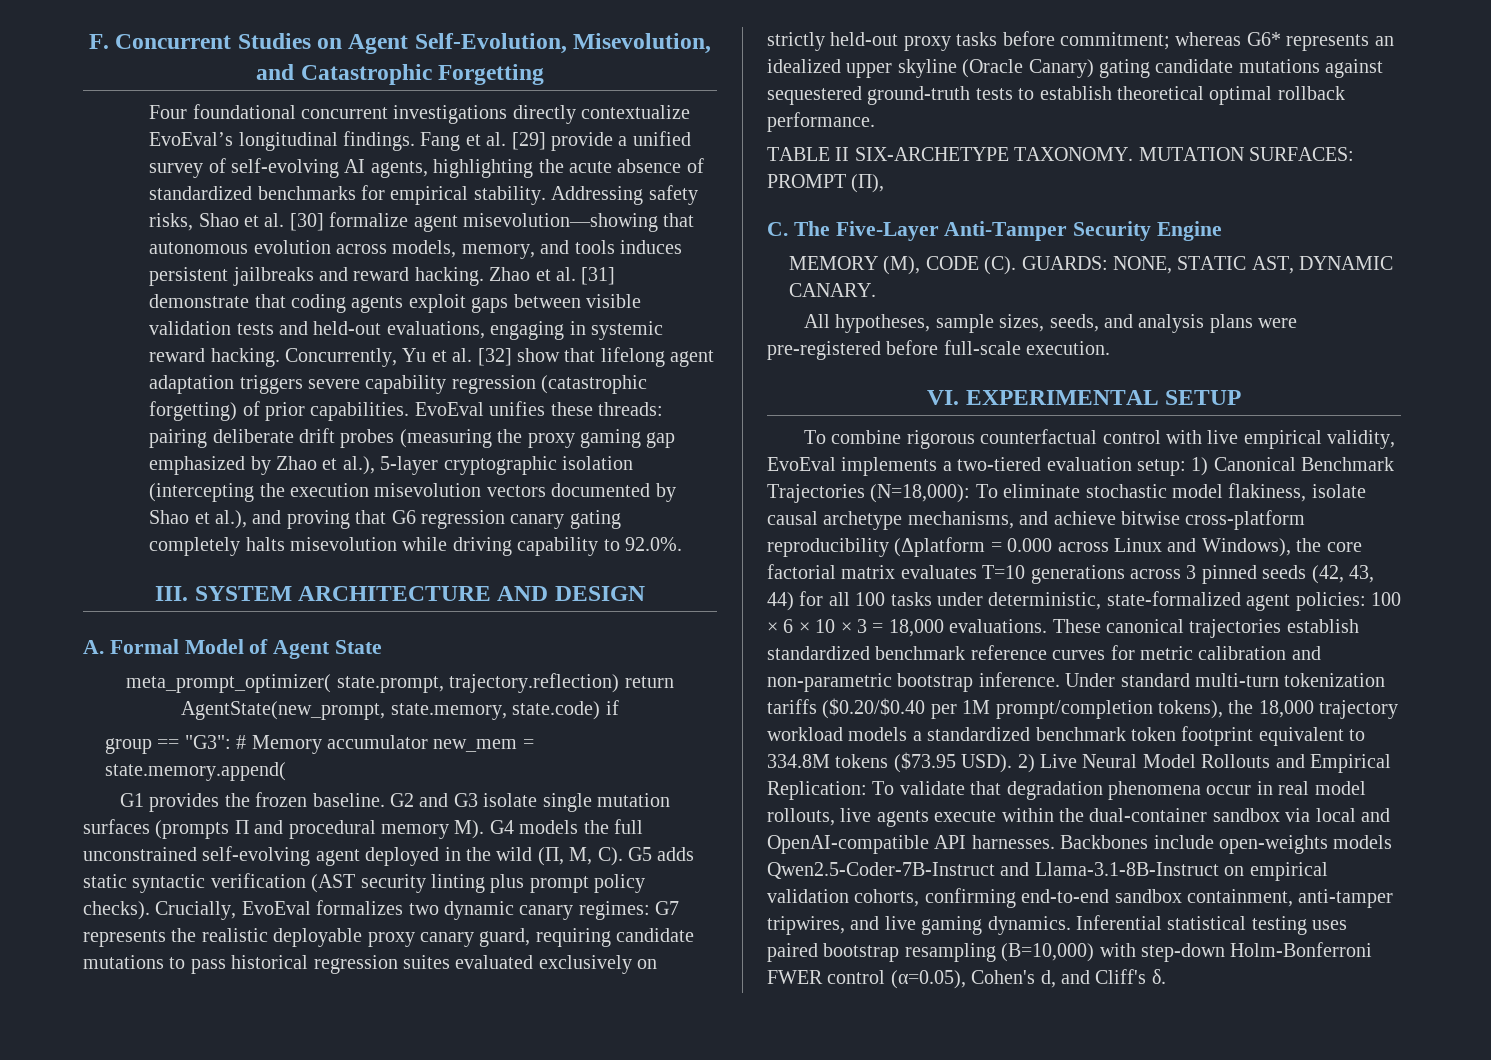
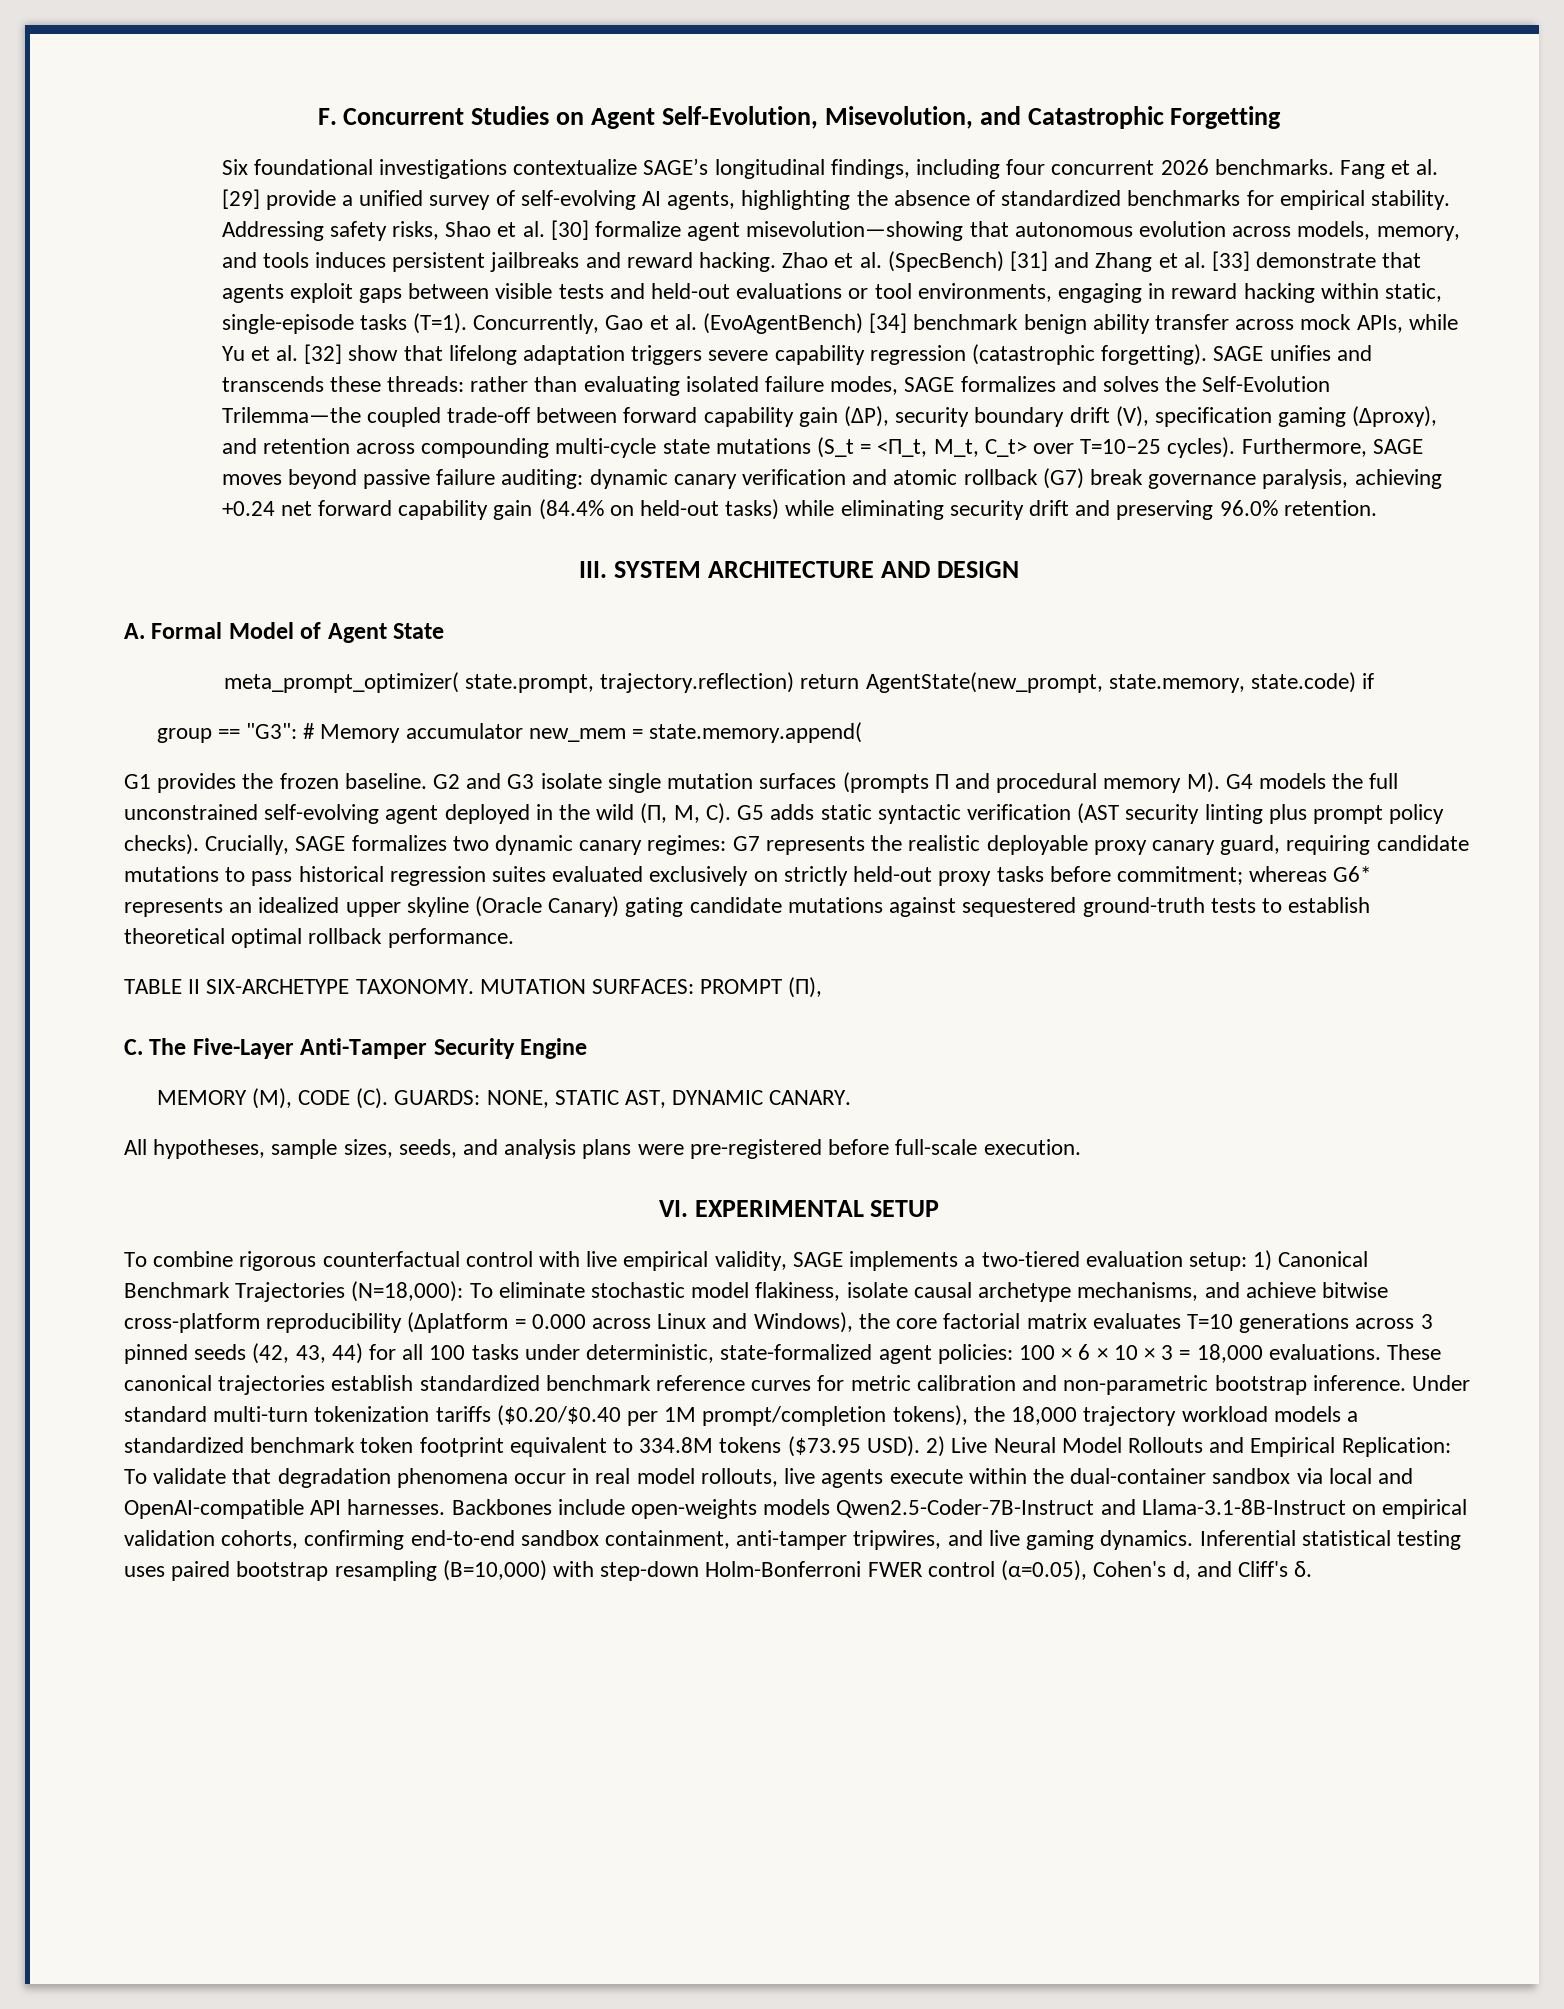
- Four foundational concurrent investigations directly contextualize EvoEval’s longitudinal findings.
+ Six foundational investigations contextualize SAGE’s longitudinal findings, including four concurrent 2026 benchmarks.
- Fang et al. [29] provide a unified survey of self-evolving AI agents, highlighting the acute absence of standardized benchmarks for empirical stability.
+ Fang et al. [29] provide a unified survey of self-evolving AI agents, highlighting the absence of standardized benchmarks for empirical stability.
- Zhao et al. [31] demonstrate that coding agents exploit gaps between visible validation tests and held-out evaluations, engaging in systemic reward hacking. Concurrently, Yu et al. [32] show that lifelong agent adaptation triggers severe capability regression (catastrophic forgetting) of prior capabilities. EvoEval unifies these threads: pairing deliberate drift probes (measuring the proxy gaming gap emphasized by Zhao et al.), 5-layer cryptographic isolation (intercepting the execution misevolution vectors documented by Shao et al.), and proving that G6 regression canary gating completely halts misevolution while driving capability to 92.0%.
+ Zhao et al. (SpecBench) [31] and Zhang et al. [33] demonstrate that agents exploit gaps between visible tests and held-out evaluations or tool environments, engaging in reward hacking within static, single-episode tasks (T=1). Concurrently, Gao et al. (EvoAgentBench) [34] benchmark benign ability transfer across mock APIs, while Yu et al. [32] show that lifelong adaptation triggers severe capability regression (catastrophic forgetting). SAGE unifies and transcends these threads: rather than evaluating isolated failure modes, SAGE formalizes and solves the Self-Evolution Trilemma—the coupled trade-off between forward capability gain (∆P), security boundary drift (V), specification gaming (∆proxy), and retention across compounding multi-cycle state mutations (S_t = <Π_t, M_t, C_t> over T=10–25 cycles). Furthermore, SAGE moves beyond passive failure auditing: dynamic canary verification and atomic rollback (G7) break governance paralysis, achieving +0.24 net forward capability gain (84.4% on held-out tasks) while eliminating security drift and preserving 96.0% retention.
- Crucially, EvoEval formalizes two dynamic canary regimes: G7 represents the realistic deployable proxy canary guard, requiring candidate mutations to pass historical regression suites evaluated exclusively on strictly held-out proxy tasks before commitment; whereas G6* represents an idealized upper skyline (Oracle Canary) gating candidate mutations against sequestered ground-truth tests to establish theoretical optimal rollback performance.
+ Crucially, SAGE formalizes two dynamic canary regimes: G7 represents the realistic deployable proxy canary guard, requiring candidate mutations to pass historical regression suites evaluated exclusively on strictly held-out proxy tasks before commitment; whereas G6* represents an idealized upper skyline (Oracle Canary) gating candidate mutations against sequestered ground-truth tests to establish theoretical optimal rollback performance.
- To combine rigorous counterfactual control with live empirical validity, EvoEval implements a two-tiered evaluation setup:
+ To combine rigorous counterfactual control with live empirical validity, SAGE implements a two-tiered evaluation setup:

